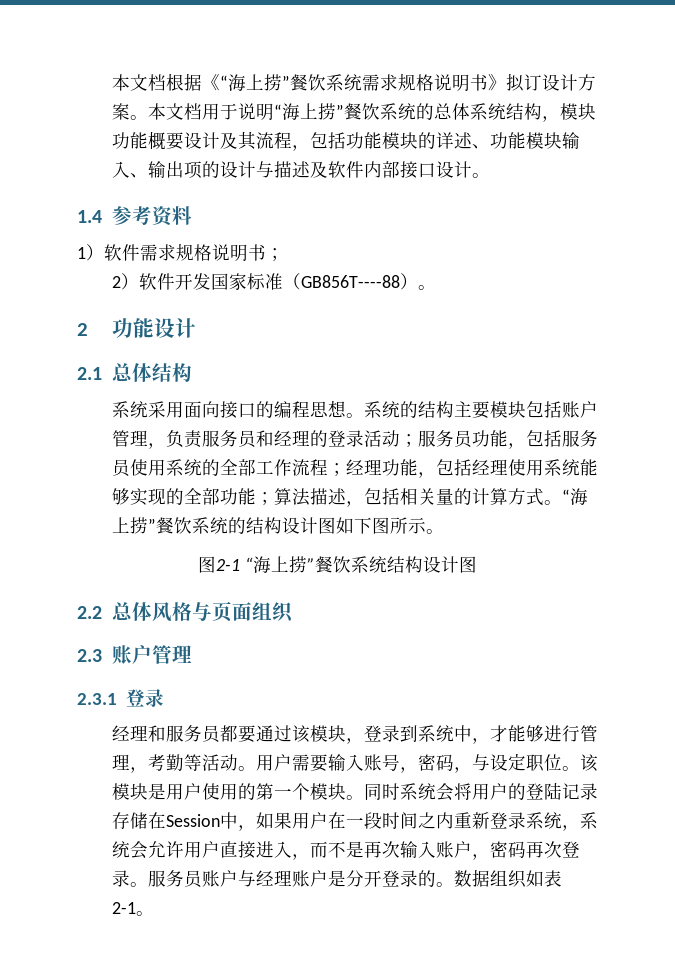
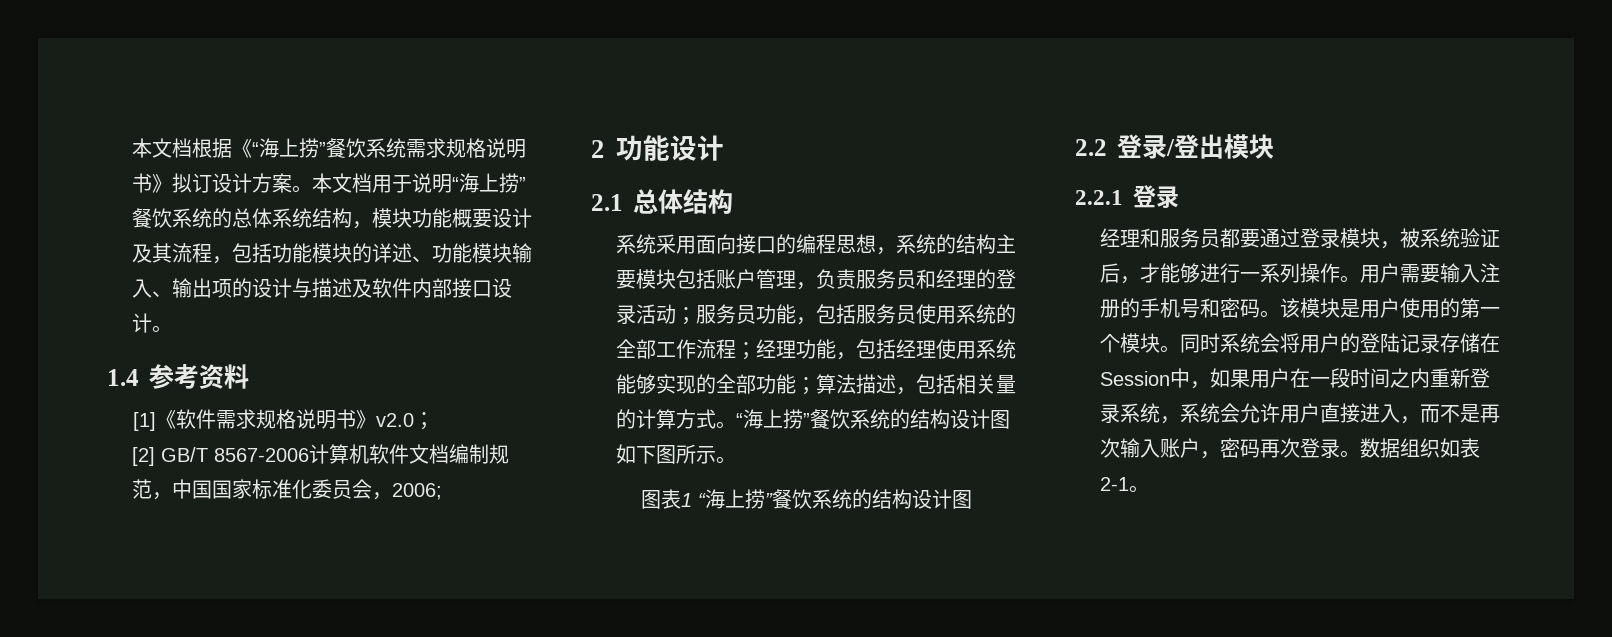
- 1）软件需求规格说明书；
+ [1]《软件需求规格说明书》v2.0；
- 2）软件开发国家标准（GB856T----88）。
+ [2] GB/T 8567-2006计算机软件文档编制规范，中国国家标准化委员会，2006;
- 系统采用面向接口的编程思想。系统的结构主要模块包括账户管理，负责服务员和经理的登录活动；服务员功能，包括服务员使用系统的全部工作流程；经理功能，包括经理使用系统能够实现的全部功能；算法描述，包括相关量的计算方式。
+ 系统采用面向接口的编程思想，系统的结构主要模块包括账户管理，负责服务员和经理的登录活动；服务员功能，包括服务员使用系统的全部工作流程；经理功能，包括经理使用系统能够实现的全部功能；算法描述，包括相关量的计算方式。
- 图2-1 “海上捞”餐饮系统结构设计图
+ 图表1 “海上捞”餐饮系统的结构设计图
- 2.2总体风格与页面组织
- 2.3账户管理
- 2.3.1登录
+ 2.2登录/登出模块
+ 2.2.1登录
- 经理和服务员都要通过该模块，登录到系统中，才能够进行管理，考勤等活动。用户需要输入账号，密码，与设定职位。
+ 经理和服务员都要通过登录模块，被系统验证后，才能够进行一系列操作。用户需要输入注册的手机号和密码。
- 服务员账户与经理账户是分开登录的。

